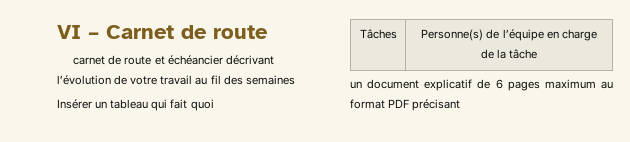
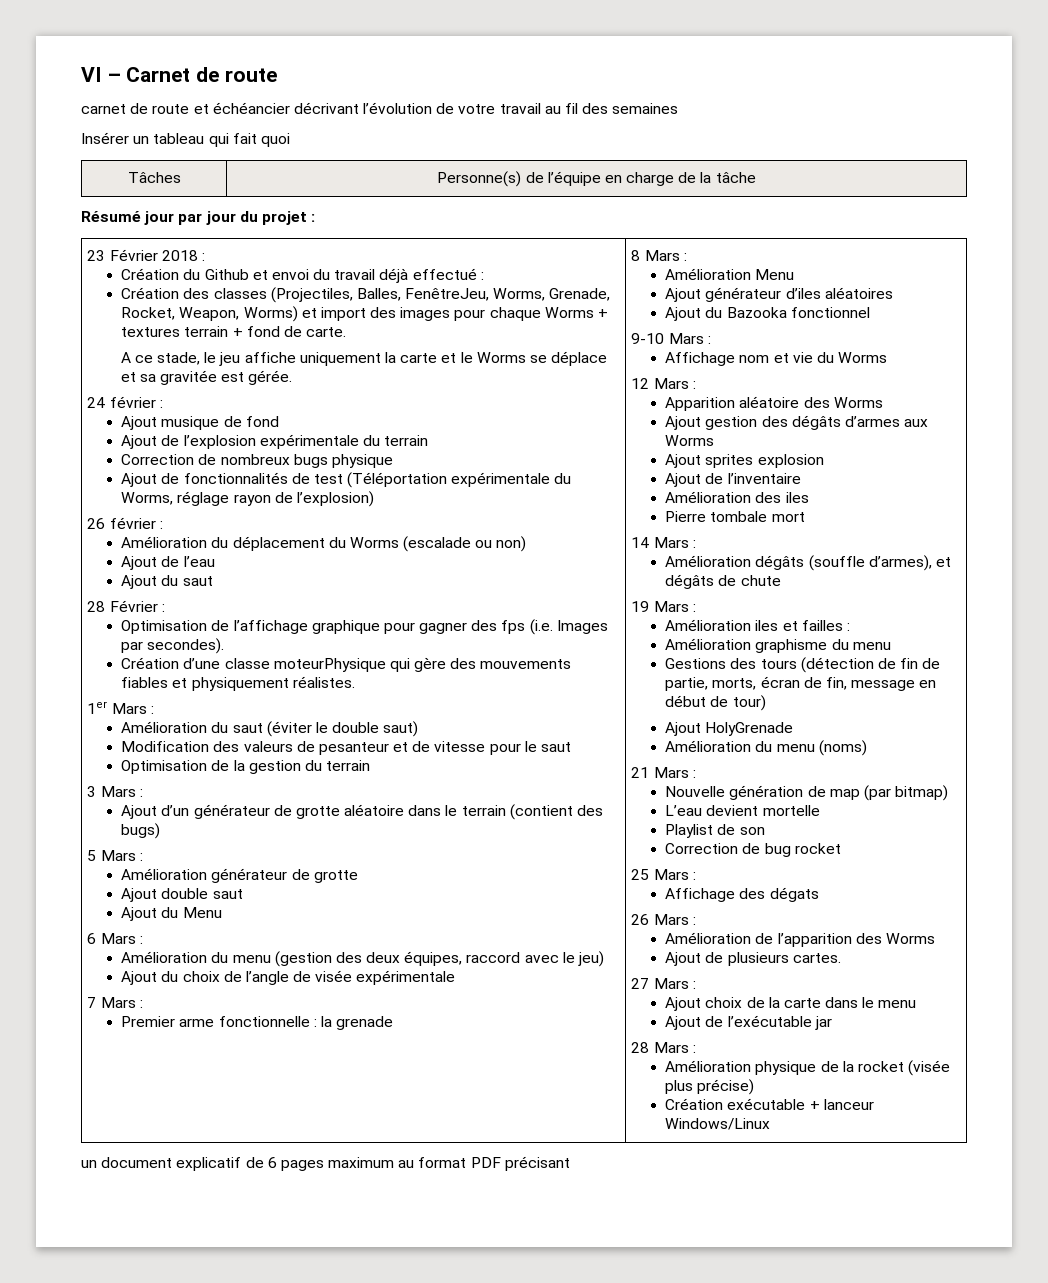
+ Résumé jour par jour du projet :
+ 23 Février 2018 :
+ Création du Github et envoi du travail déjà effectué :
+ Création des classes (Projectiles, Balles, FenêtreJeu, Worms, Grenade, Rocket, Weapon, Worms) et import des images pour chaque Worms + textures terrain + fond de carte.
+ A ce stade, le jeu affiche uniquement la carte et le Worms se déplace et sa gravitée est gérée.
+ 24 février :
+ Ajout musique de fond
+ Ajout de l’explosion expérimentale du terrain
+ Correction de nombreux bugs physique
+ Ajout de fonctionnalités de test (Téléportation expérimentale du Worms, réglage rayon de l’explosion)
+ 26 février :
+ Amélioration du déplacement du Worms (escalade ou non)
+ Ajout de l’eau
+ Ajout du saut
+ 28 Février :
+ Optimisation de l’affichage graphique pour gagner des fps (i.e. Images par secondes).
+ Création d’une classe moteurPhysique qui gère des mouvements fiables et physiquement réalistes.
+ 1er Mars :
+ Amélioration du saut (éviter le double saut)
+ Modification des valeurs de pesanteur et de vitesse pour le saut
+ Optimisation de la gestion du terrain
+ 3 Mars :
+ Ajout d’un générateur de grotte aléatoire dans le terrain (contient des bugs)
+ 5 Mars :
+ Amélioration générateur de grotte
+ Ajout double saut
+ Ajout du Menu
+ 6 Mars :
+ Amélioration du menu (gestion des deux équipes, raccord avec le jeu)
+ Ajout du choix de l’angle de visée expérimentale
+ 7 Mars :
+ Premier arme fonctionnelle : la grenade | 8 Mars :
+ Amélioration Menu
+ Ajout générateur d’iles aléatoires
+ Ajout du Bazooka fonctionnel
+ 9-10 Mars :
+ Affichage nom et vie du Worms
+ 12 Mars :
+ Apparition aléatoire des Worms
+ Ajout gestion des dégâts d’armes aux Worms
+ Ajout sprites explosion
+ Ajout de l’inventaire
+ Amélioration des iles
+ Pierre tombale mort
+ 14 Mars :
+ Amélioration dégâts (souffle d’armes), et dégâts de chute
+ 19 Mars :
+ Amélioration iles et failles :
+ Amélioration graphisme du menu
+ Gestions des tours (détection de fin de partie, morts, écran de fin, message en début de tour)
+ Ajout HolyGrenade
+ Amélioration du menu (noms)
+ 21 Mars :
+ Nouvelle génération de map (par bitmap)
+ L’eau devient mortelle
+ Playlist de son
+ Correction de bug rocket
+ 25 Mars :
+ Affichage des dégats
+ 26 Mars :
+ Amélioration de l’apparition des Worms
+ Ajout de plusieurs cartes.
+ 27 Mars :
+ Ajout choix de la carte dans le menu
+ Ajout de l’exécutable jar
+ 28 Mars :
+ Amélioration physique de la rocket (visée plus précise)
+ Création exécutable + lanceur Windows/Linux

